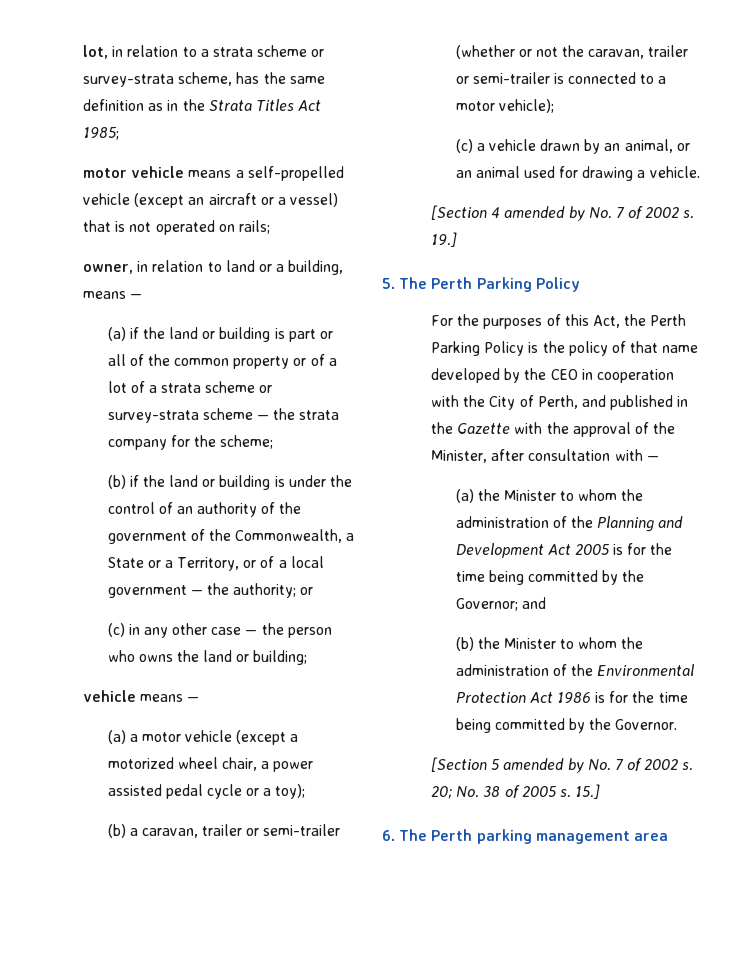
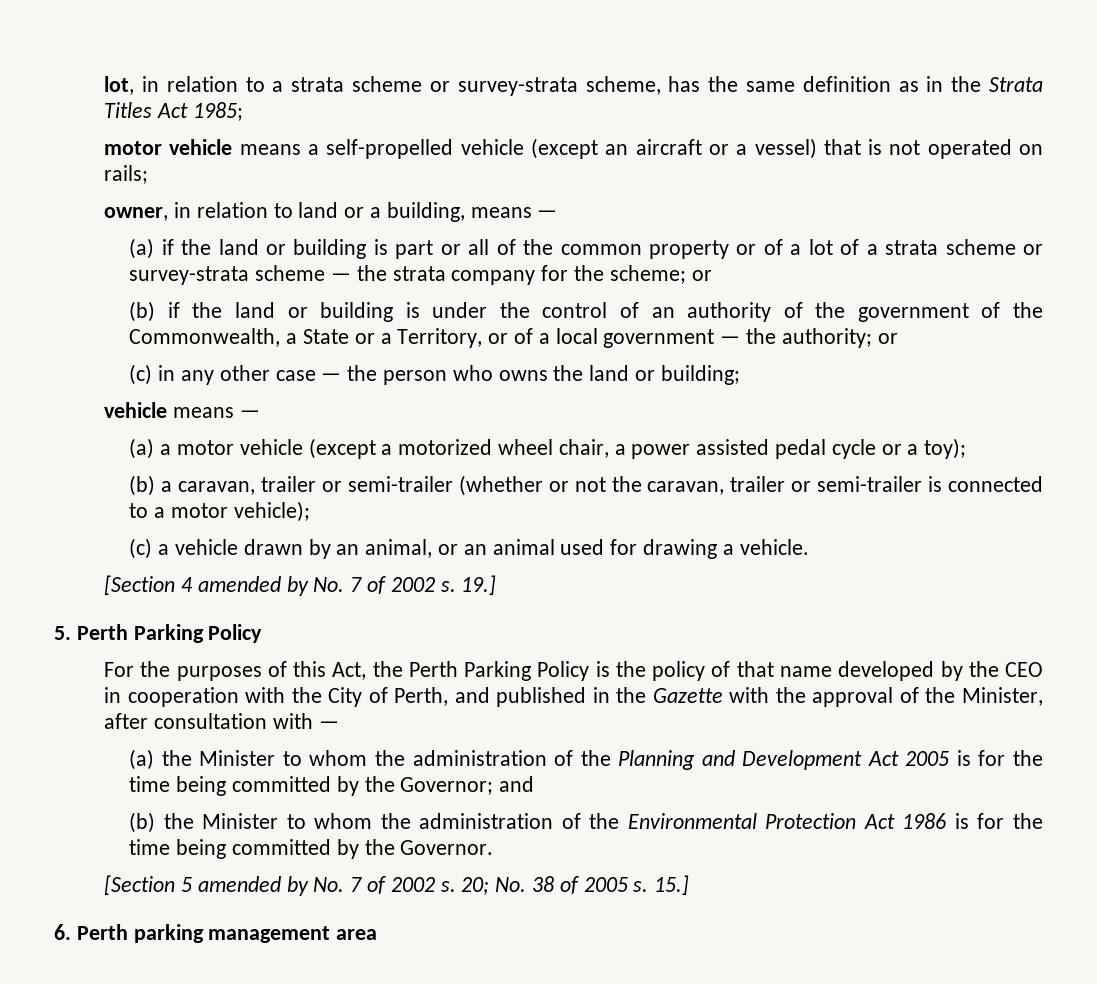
- (a) if the land or building is part or all of the common property or of a lot of a strata scheme or survey-strata scheme — the strata company for the scheme;
+ (a) if the land or building is part or all of the common property or of a lot of a strata scheme or survey-strata scheme — the strata company for the scheme; or
- 5. The Perth Parking Policy
+ 5. Perth Parking Policy
- 6. The Perth parking management area
+ 6. Perth parking management area

